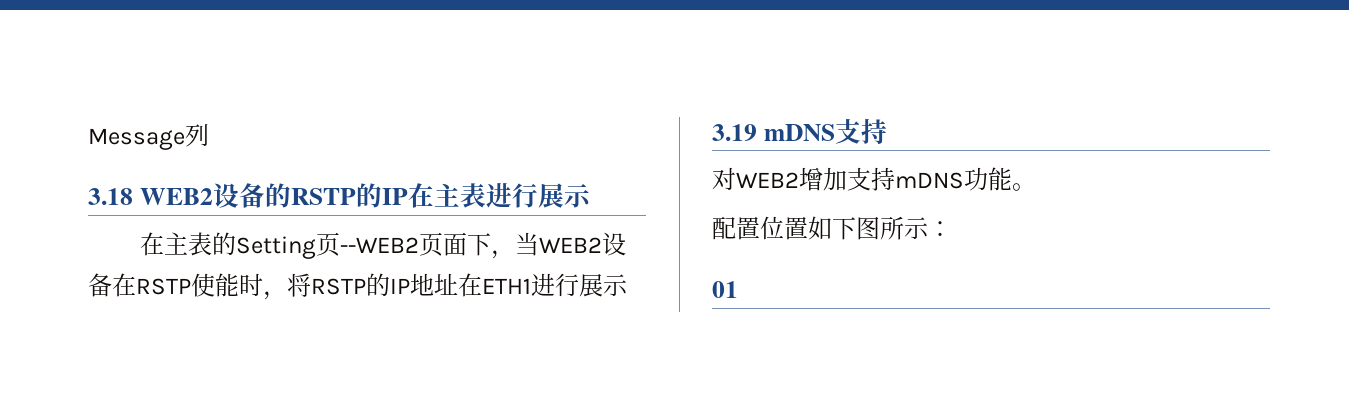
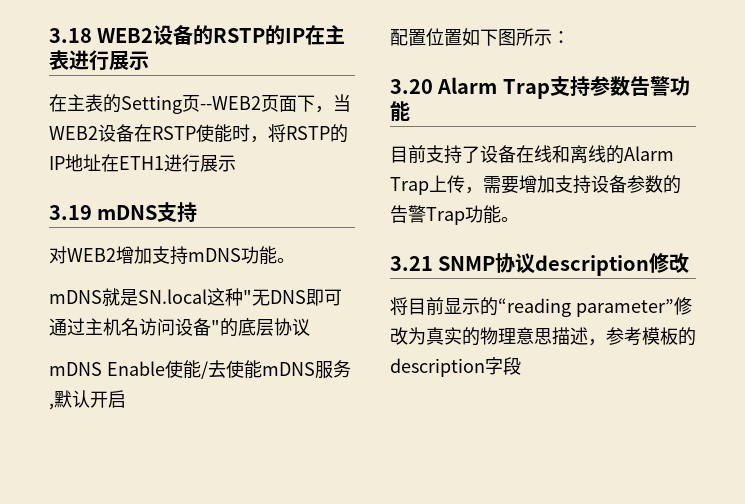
- Message列
+ mDNS就是SN.local这种"无DNS即可通过主机名访问设备"的底层协议
+ mDNS Enable使能/去使能mDNS服务,默认开启
- 01
+ 3.20 Alarm Trap支持参数告警功能
+ 目前支持了设备在线和离线的Alarm Trap上传，需要增加支持设备参数的告警Trap功能。
+ 3.21 SNMP协议description修改
+ 将目前显示的“reading parameter”修改为真实的物理意思描述，参考模板的description字段

